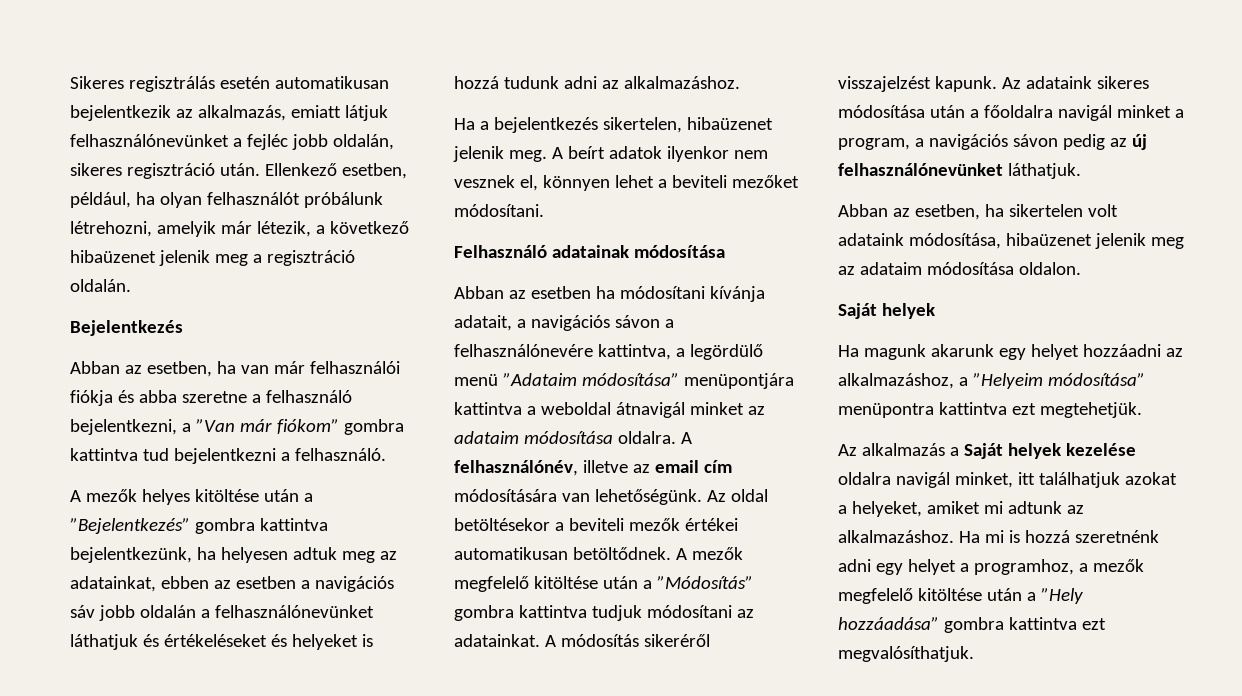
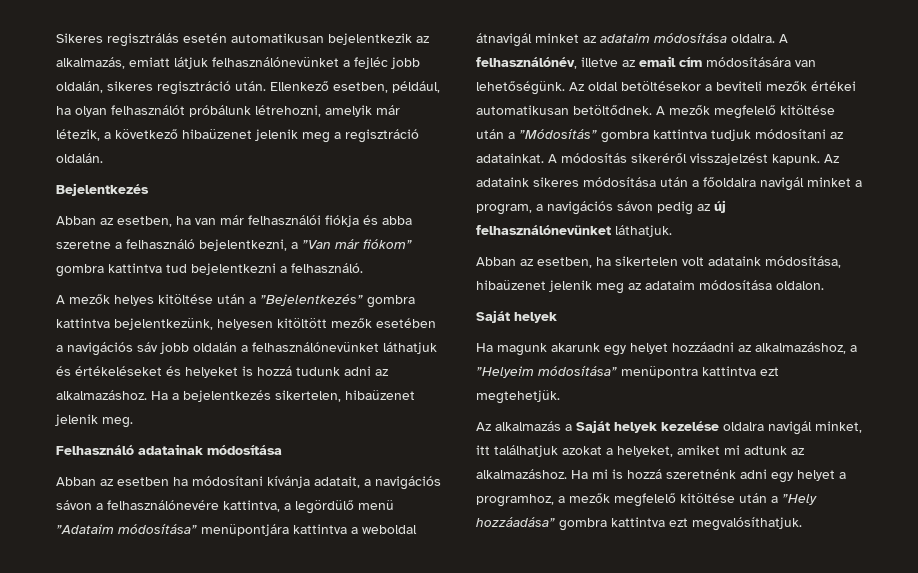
- A mezők helyes kitöltése után a ”Bejelentkezés” gombra kattintva bejelentkezünk, ha helyesen adtuk meg az adatainkat, ebben az esetben a navigációs sáv jobb oldalán a felhasználónevünket láthatjuk és értékeléseket és helyeket is hozzá tudunk adni az alkalmazáshoz.
- Ha a bejelentkezés sikertelen, hibaüzenet jelenik meg. A beírt adatok ilyenkor nem vesznek el, könnyen lehet a beviteli mezőket módosítani.
+ A mezők helyes kitöltése után a ”Bejelentkezés” gombra kattintva bejelentkezünk, helyesen kitöltött mezők esetében a navigációs sáv jobb oldalán a felhasználónevünket láthatjuk és értékeléseket és helyeket is hozzá tudunk adni az alkalmazáshoz. Ha a bejelentkezés sikertelen, hibaüzenet jelenik meg.

